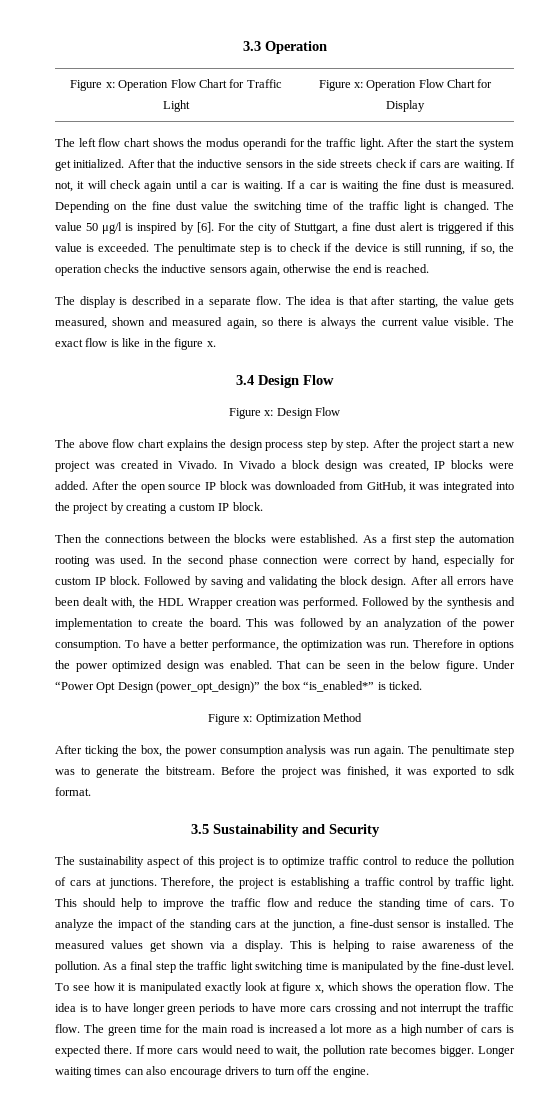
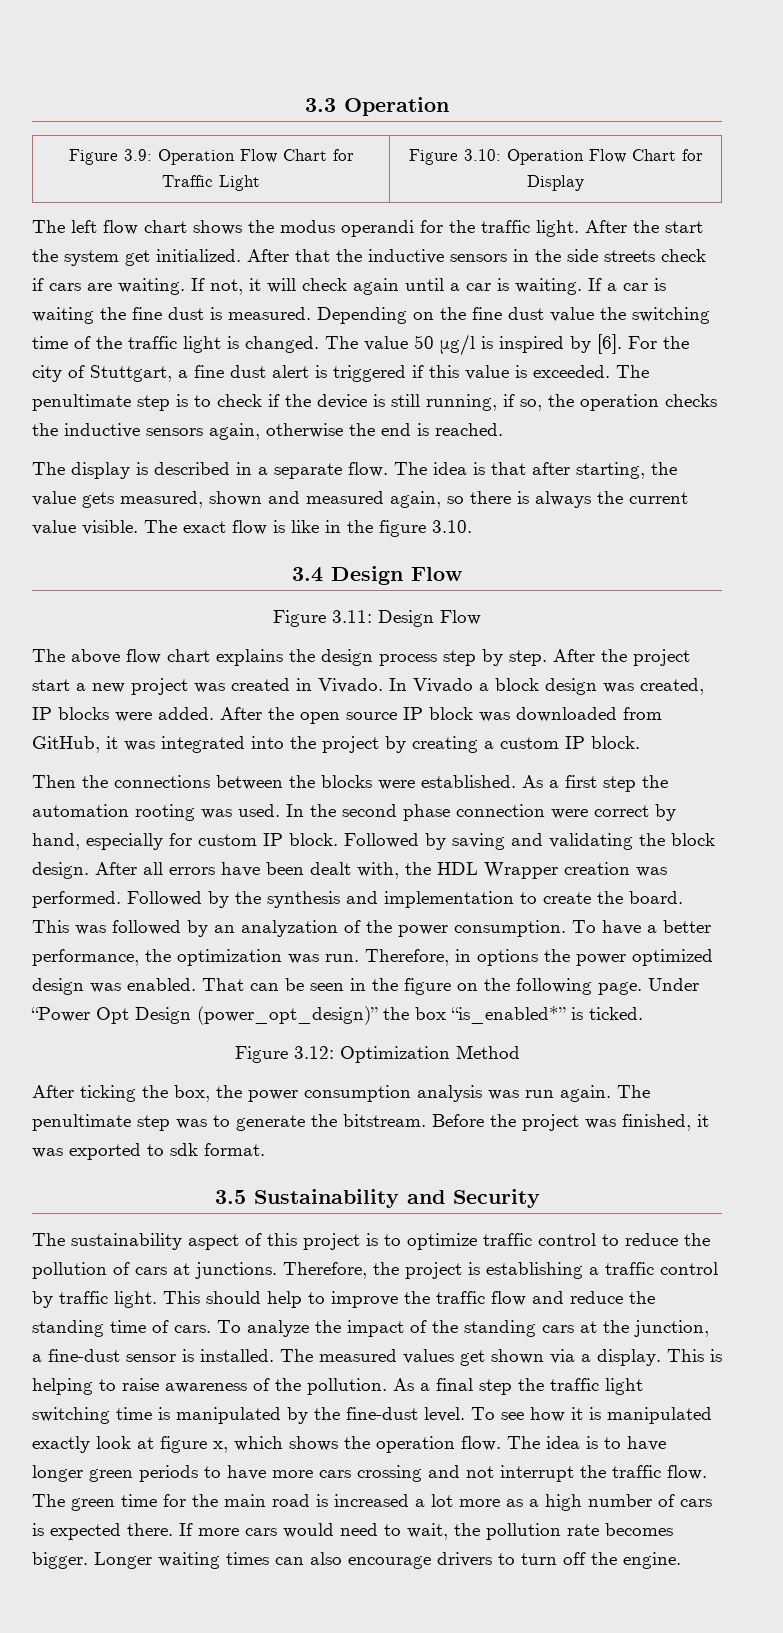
- Figure x: Operation Flow Chart for Traffic Light | Figure x: Operation Flow Chart for Display
+ Figure 3.9: Operation Flow Chart for Traffic Light | Figure 3.10: Operation Flow Chart for Display
- The exact flow is like in the figure x.
+ The exact flow is like in the figure 3.10.
- Figure x: Design Flow
+ Figure 3.11: Design Flow
- Therefore in options the power optimized design was enabled.
+ Therefore, in options the power optimized design was enabled.
- That can be seen in the below figure.
+ That can be seen in the figure on the following page.
- Figure x: Optimization Method
+ Figure 3.12: Optimization Method

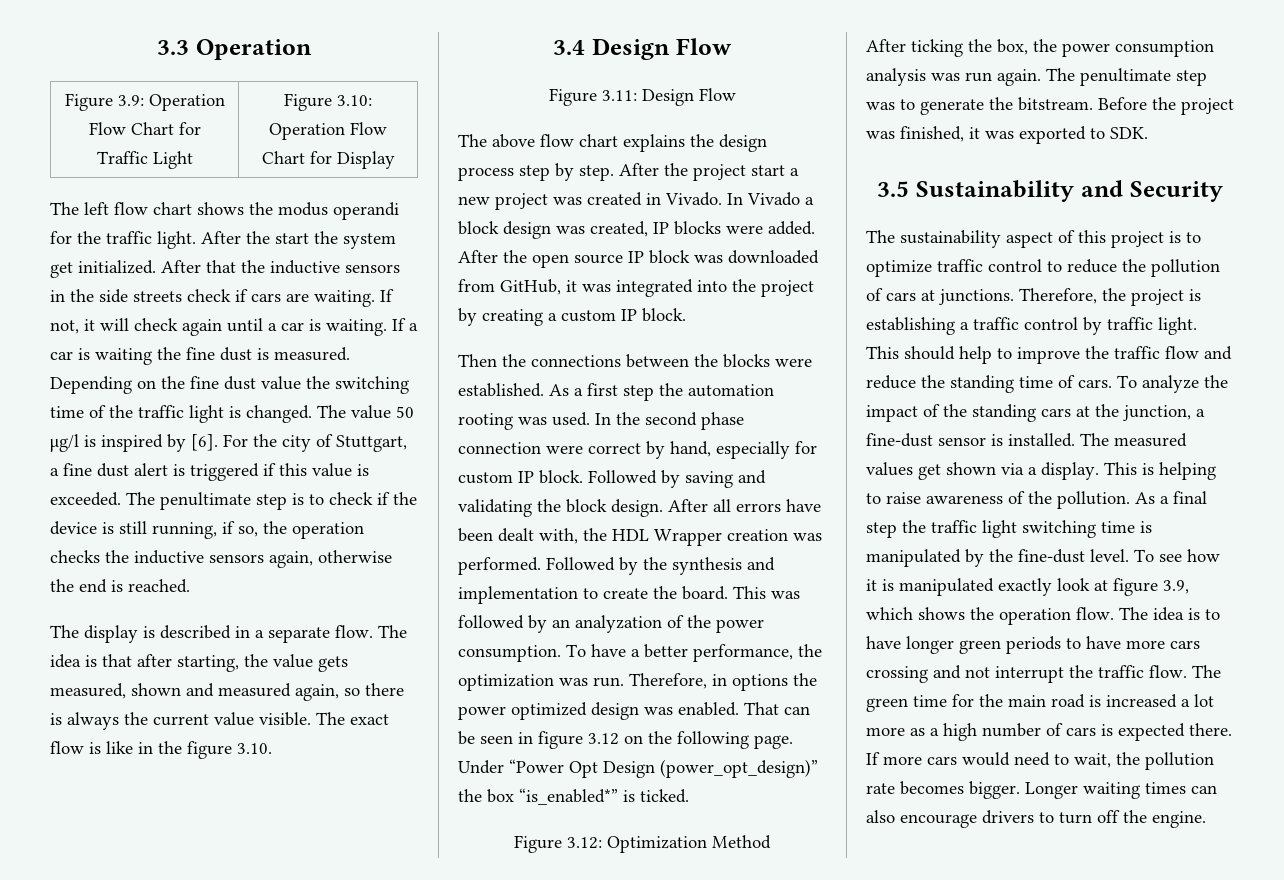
- That can be seen in the figure on the following page.
+ That can be seen in figure 3.12 on the following page.
- Before the project was finished, it was exported to sdk format.
+ Before the project was finished, it was exported to SDK.
- To see how it is manipulated exactly look at figure x, which shows the operation flow.
+ To see how it is manipulated exactly look at figure 3.9, which shows the operation flow.

